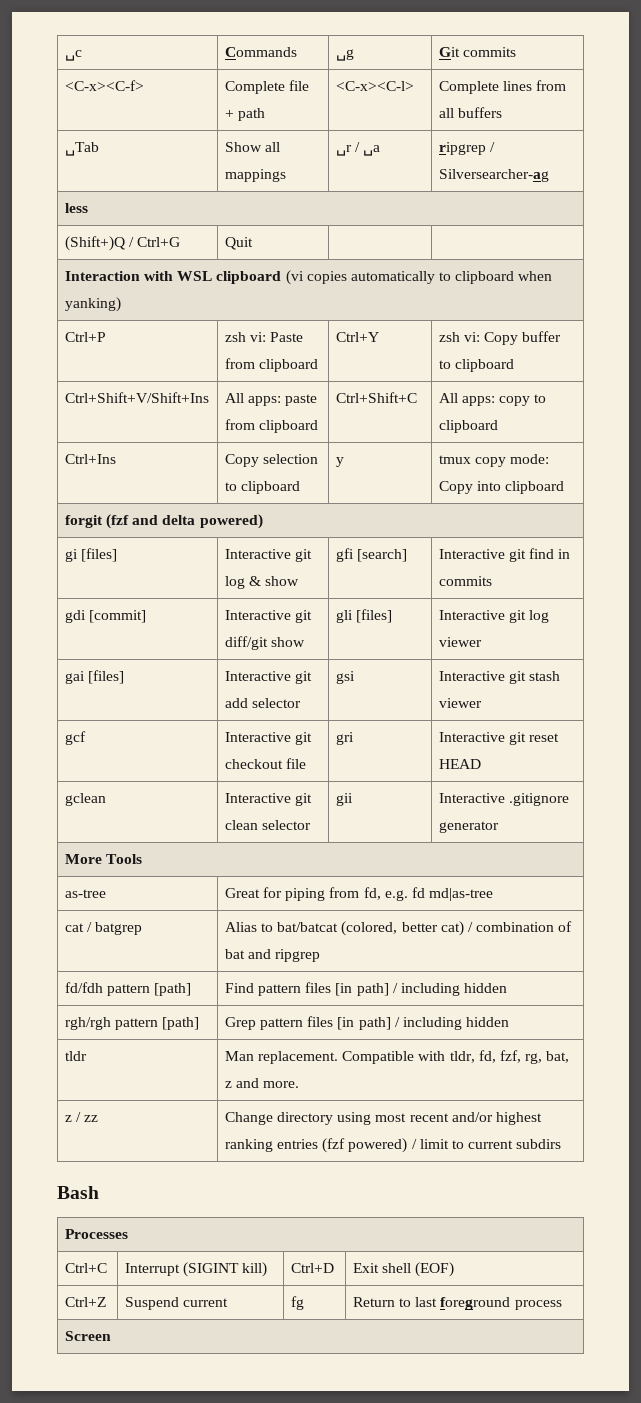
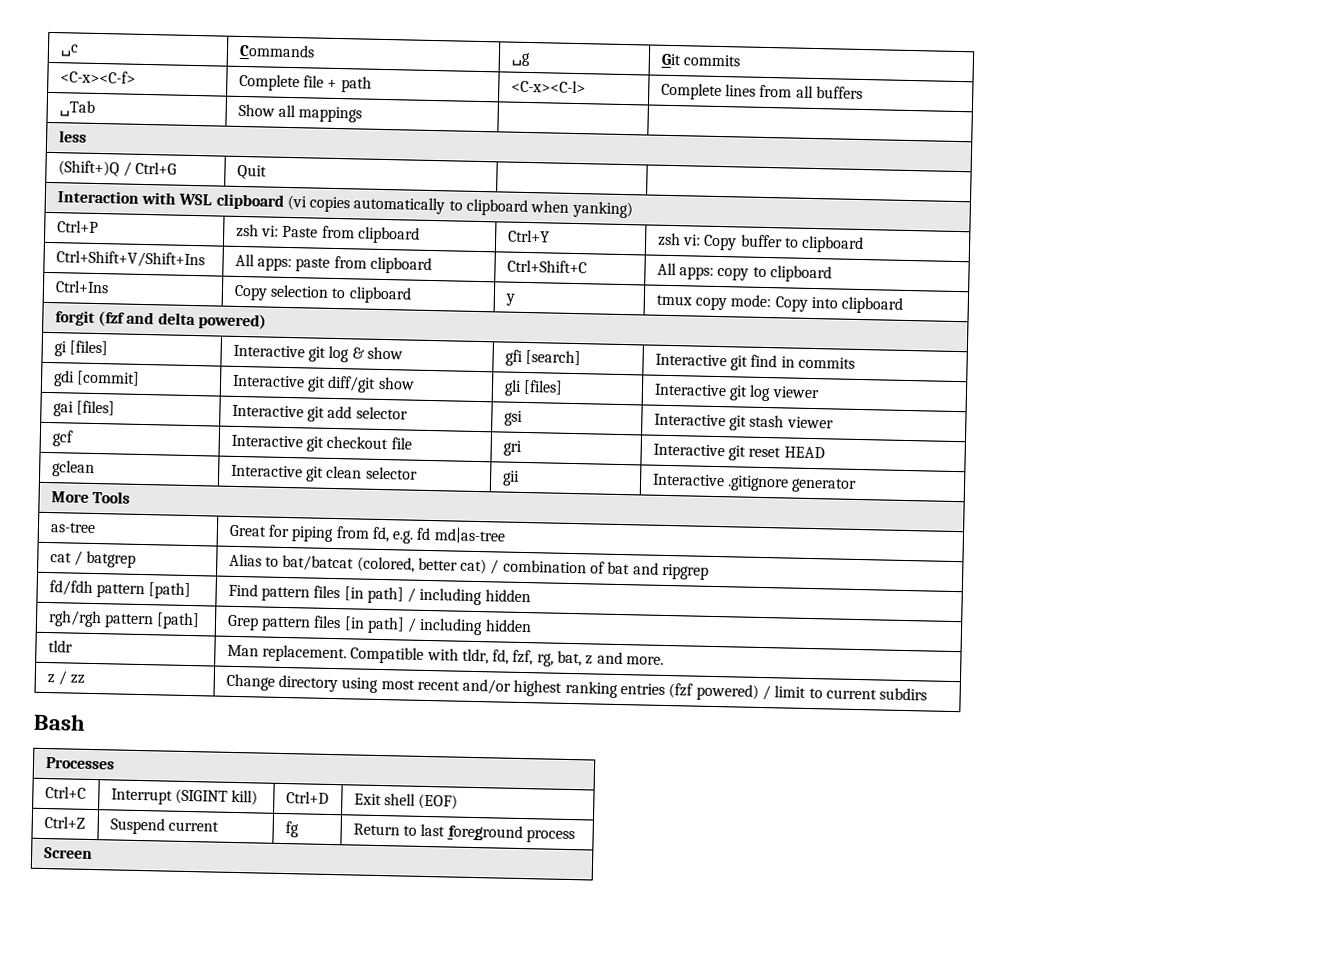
- ␣Tab | Show all mappings | ␣r / ␣a | ripgrep / Silversearcher-ag
+ ␣Tab | Show all mappings | |

